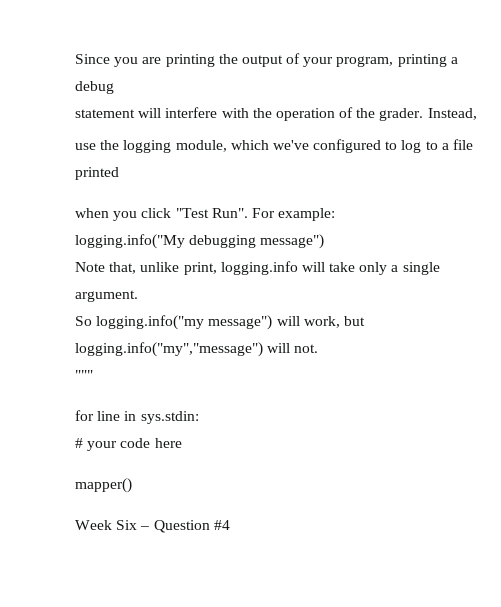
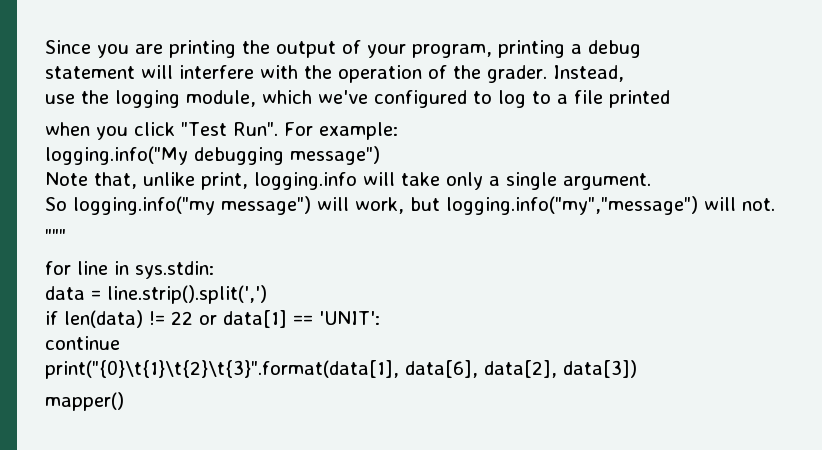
- # your code here
+ data = line.strip().split(',')
+ if len(data) != 22 or data[1] == 'UNIT':
+ continue
+ print("{0}\t{1}\t{2}\t{3}".format(data[1], data[6], data[2], data[3])
  mapper()
- Week Six – Question #4

